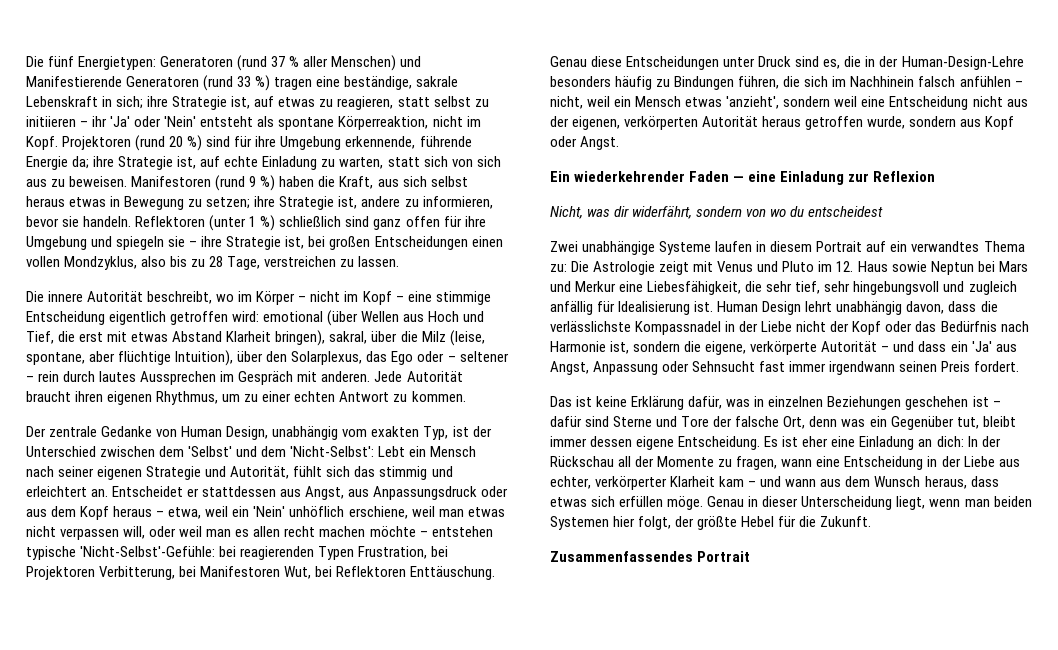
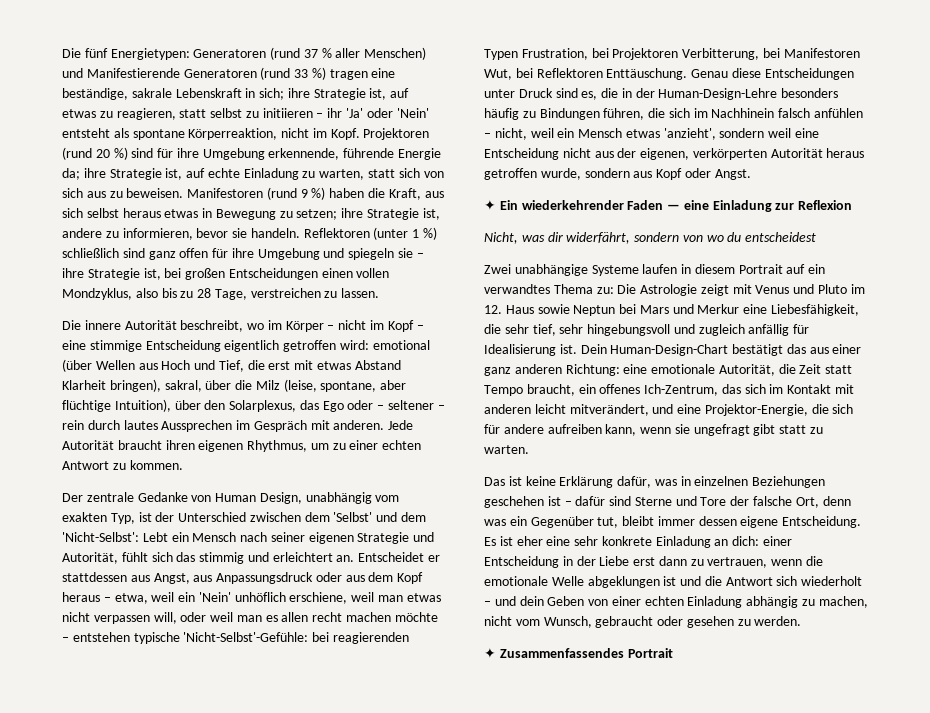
- Ein wiederkehrender Faden — eine Einladung zur Reflexion
+ ✦ Ein wiederkehrender Faden — eine Einladung zur Reflexion
- Human Design lehrt unabhängig davon, dass die verlässlichste Kompassnadel in der Liebe nicht der Kopf oder das Bedürfnis nach Harmonie ist, sondern die eigene, verkörperte Autorität – und dass ein 'Ja' aus Angst, Anpassung oder Sehnsucht fast immer irgendwann seinen Preis fordert.
+ Dein Human-Design-Chart bestätigt das aus einer ganz anderen Richtung: eine emotionale Autorität, die Zeit statt Tempo braucht, ein offenes Ich-Zentrum, das sich im Kontakt mit anderen leicht mitverändert, und eine Projektor-Energie, die sich für andere aufreiben kann, wenn sie ungefragt gibt statt zu warten.
- Es ist eher eine Einladung an dich: In der Rückschau all der Momente zu fragen, wann eine Entscheidung in der Liebe aus echter, verkörperter Klarheit kam – und wann aus dem Wunsch heraus, dass etwas sich erfüllen möge. Genau in dieser Unterscheidung liegt, wenn man beiden Systemen hier folgt, der größte Hebel für die Zukunft.
- Zusammenfassendes Portrait
+ Es ist eher eine sehr konkrete Einladung an dich: einer Entscheidung in der Liebe erst dann zu vertrauen, wenn die emotionale Welle abgeklungen ist und die Antwort sich wiederholt – und dein Geben von einer echten Einladung abhängig zu machen, nicht vom Wunsch, gebraucht oder gesehen zu werden.
+ ✦ Zusammenfassendes Portrait

